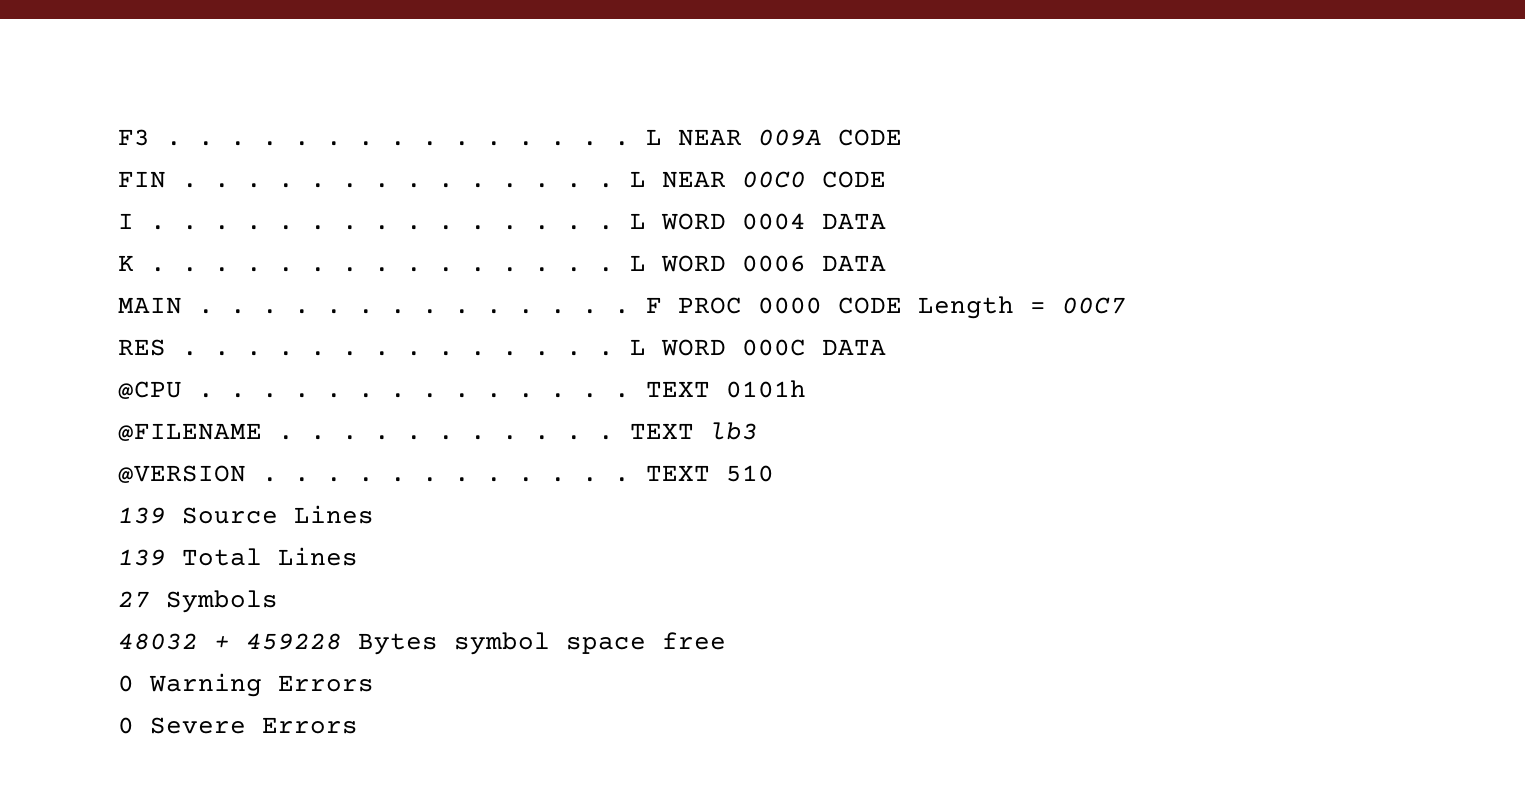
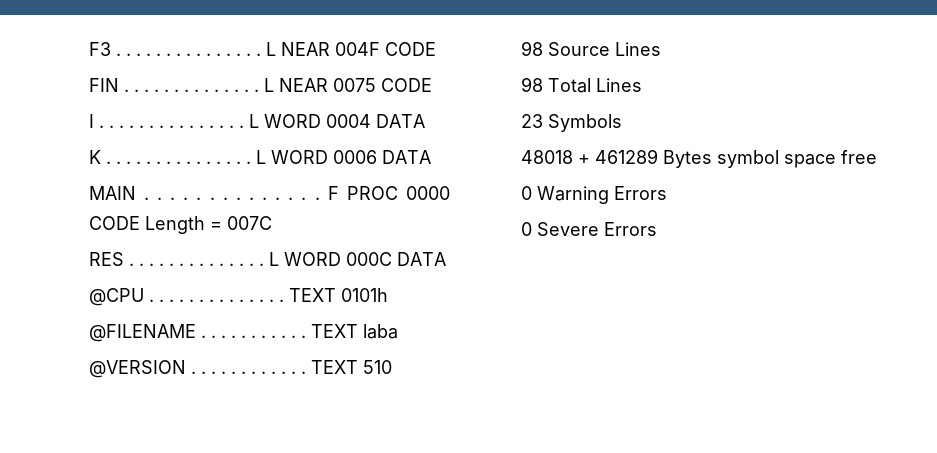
- L NEAR 009A CODE
+ L NEAR 004F CODE
- L NEAR 00C0 CODE
+ L NEAR 0075 CODE
- F PROC 0000 CODE Length = 00C7
+ F PROC 0000 CODE Length = 007C
- TEXT lb3
+ TEXT laba
- 139 Source Lines
+ 98 Source Lines
- 139 Total Lines
+ 98 Total Lines
- 27 Symbols
+ 23 Symbols
- 48032 + 459228 Bytes symbol space free
+ 48018 + 461289 Bytes symbol space free

